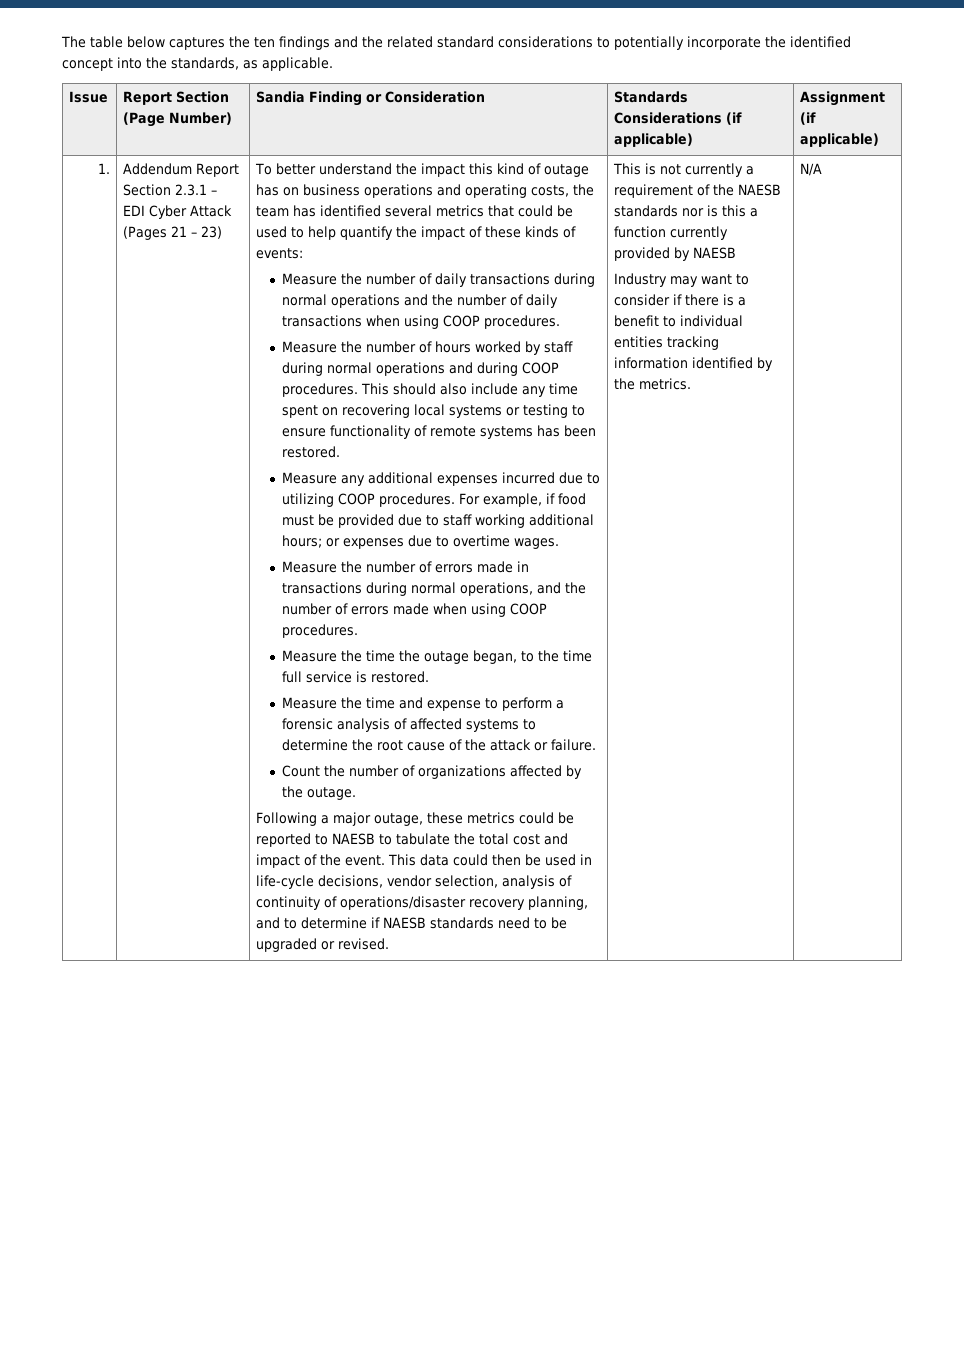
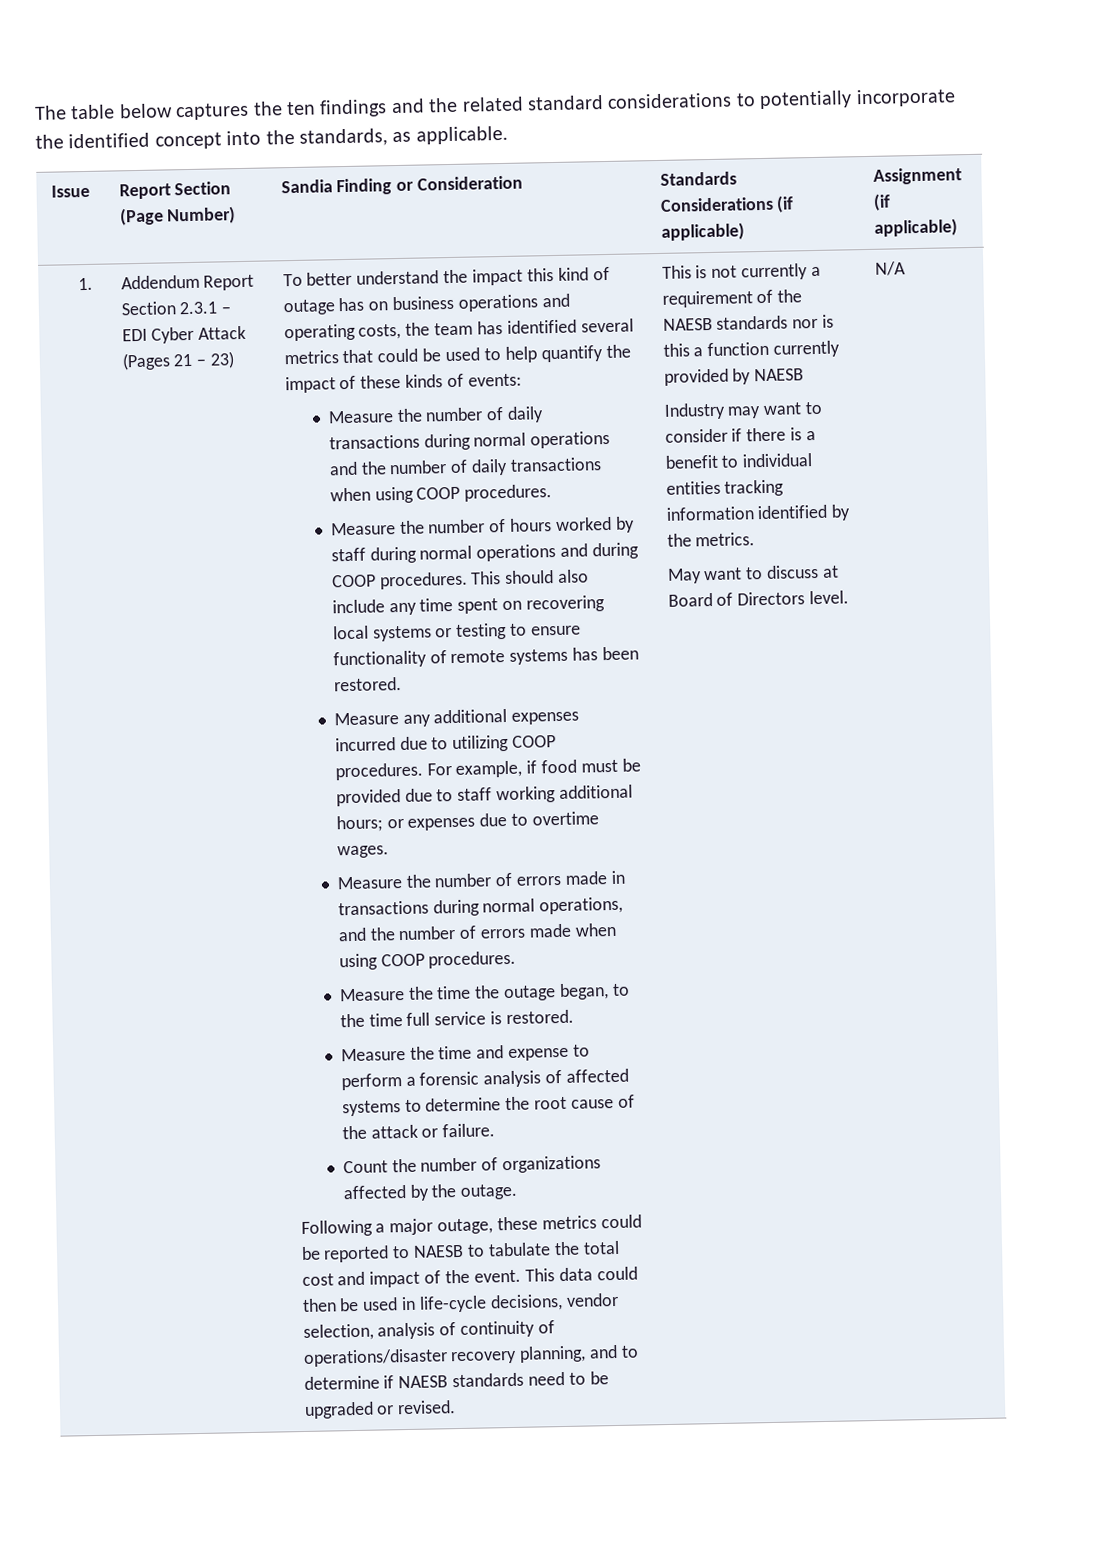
+ May want to discuss at Board of Directors level.

